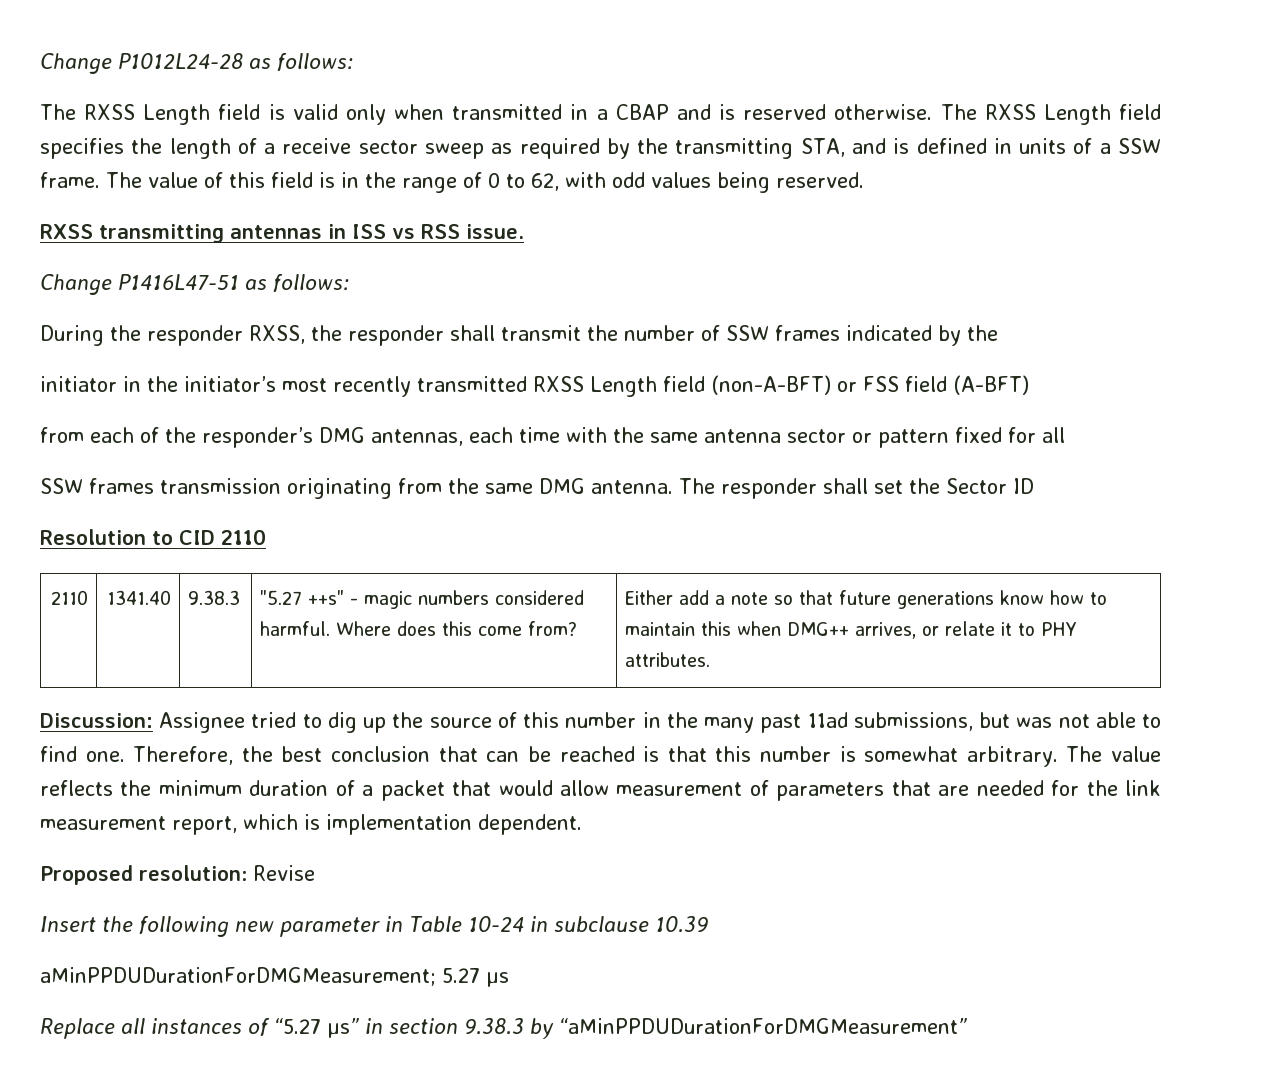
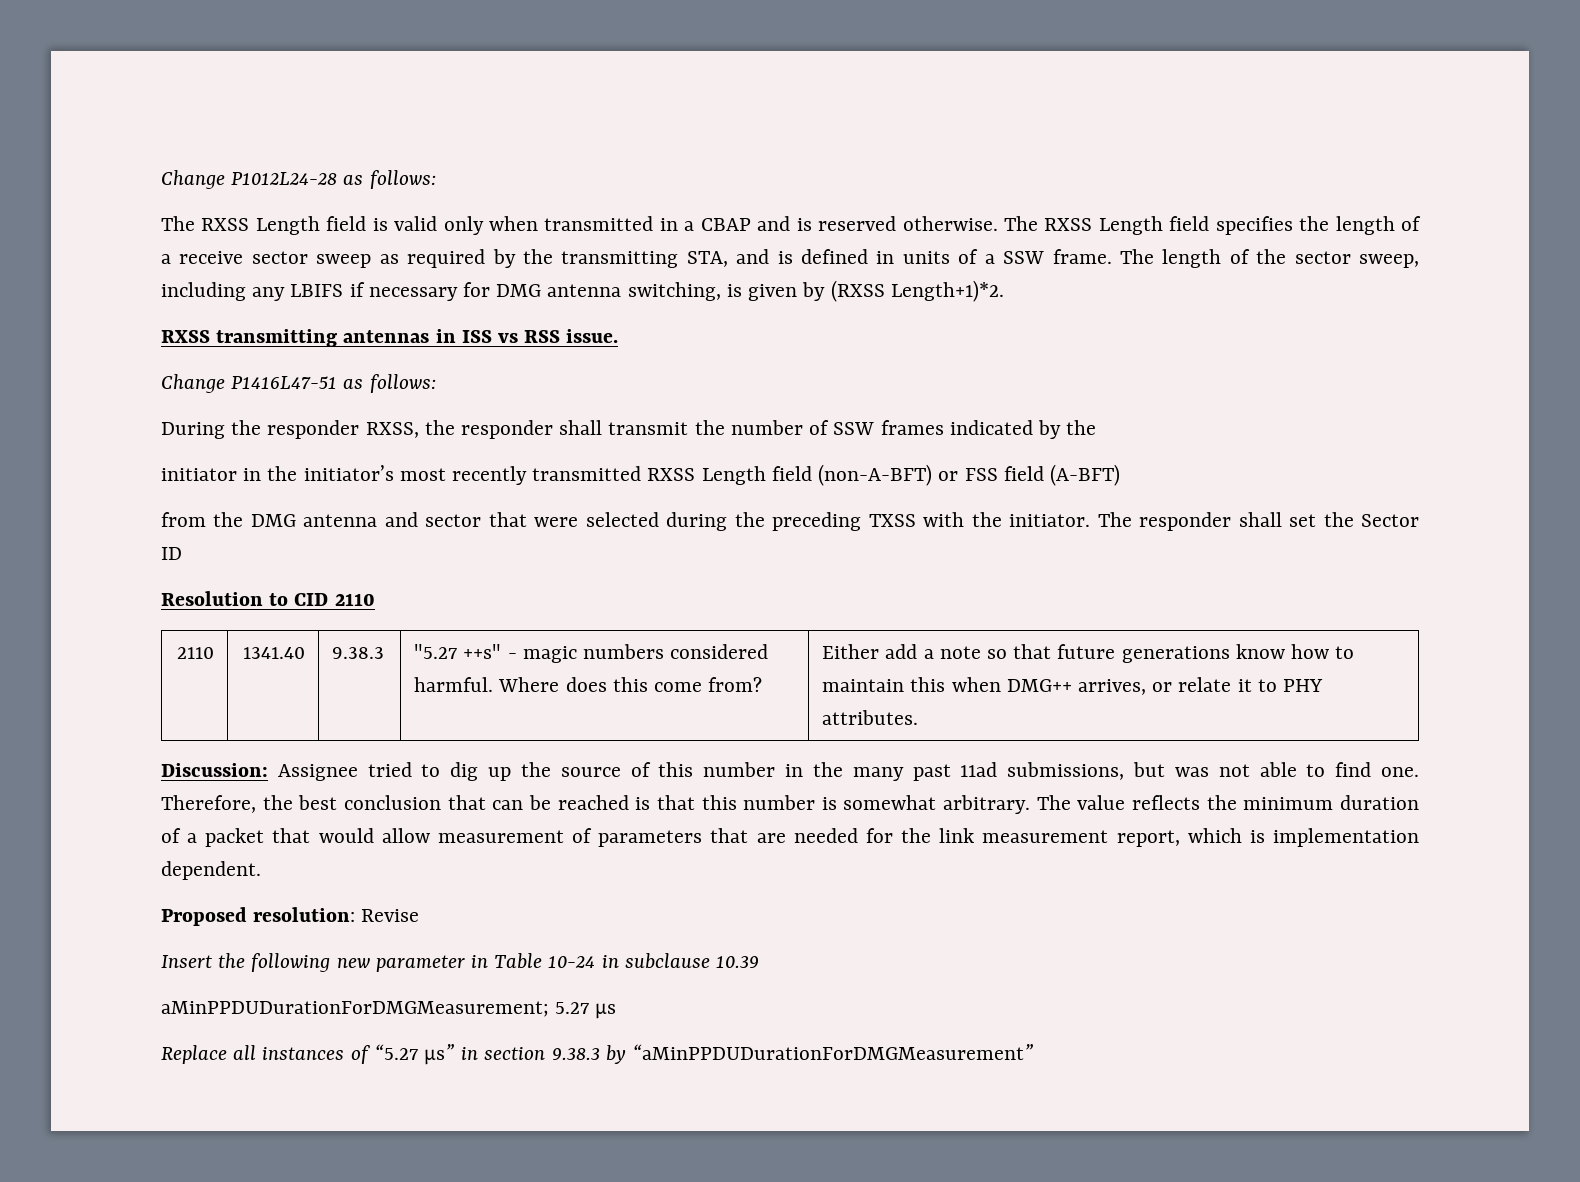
- The value of this field is in the range of 0 to 62, with odd values being reserved.
+ The length of the sector sweep, including any LBIFS if necessary for DMG antenna switching, is given by (RXSS Length+1)*2.
- from each of the responder’s DMG antennas, each time with the same antenna sector or pattern fixed for all
- SSW frames transmission originating from the same DMG antenna.
+ from the DMG antenna and sector that were selected during the preceding TXSS with the initiator.

